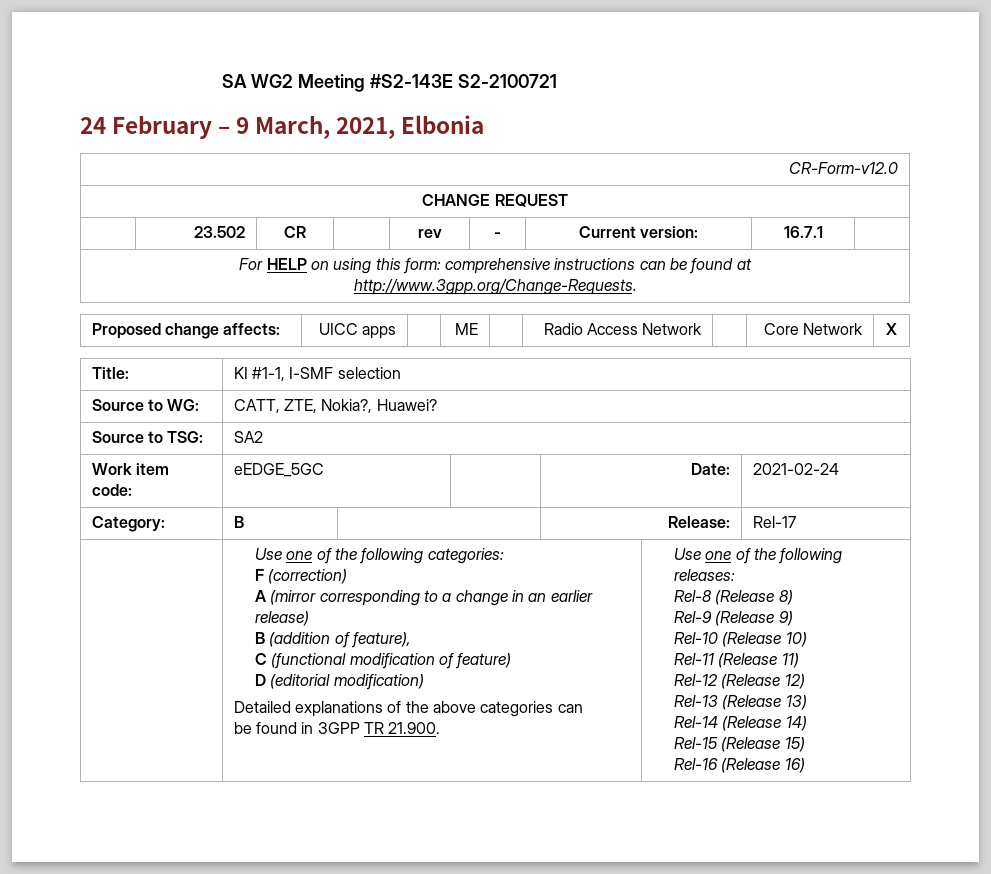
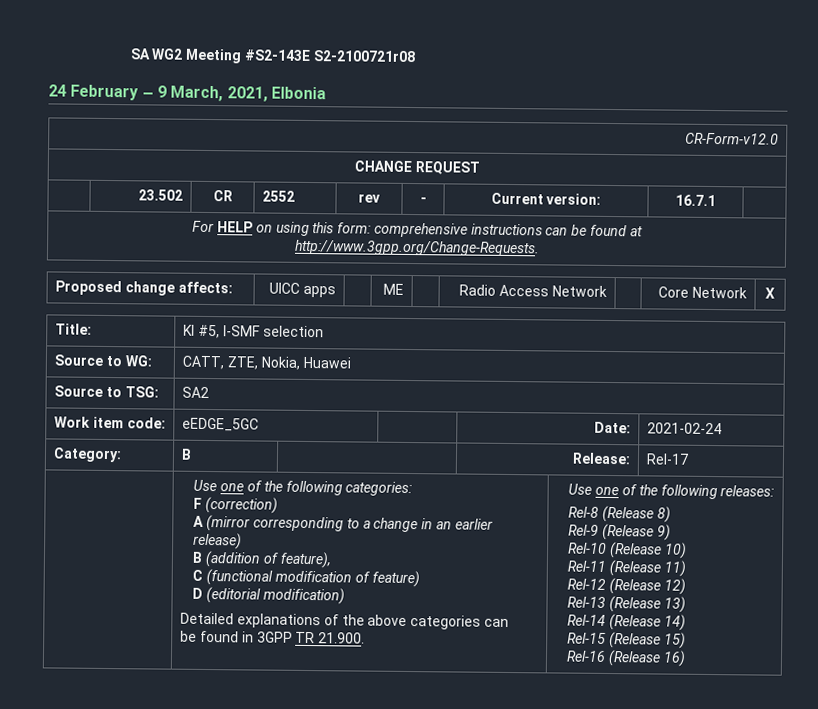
- SA WG2 Meeting #S2-143E S2-2100721
+ SA WG2 Meeting #S2-143E S2-2100721r08
- | 23.502 | CR | | rev | - | Current version: | 16.7.1 |
+ | 23.502 | CR | 2552 | rev | - | Current version: | 16.7.1 |
- Title: | KI #1-1, I-SMF selection
+ Title: | KI #5, I-SMF selection
- Source to WG: | CATT, ZTE, Nokia?, Huawei?
+ Source to WG: | CATT, ZTE, Nokia, Huawei

